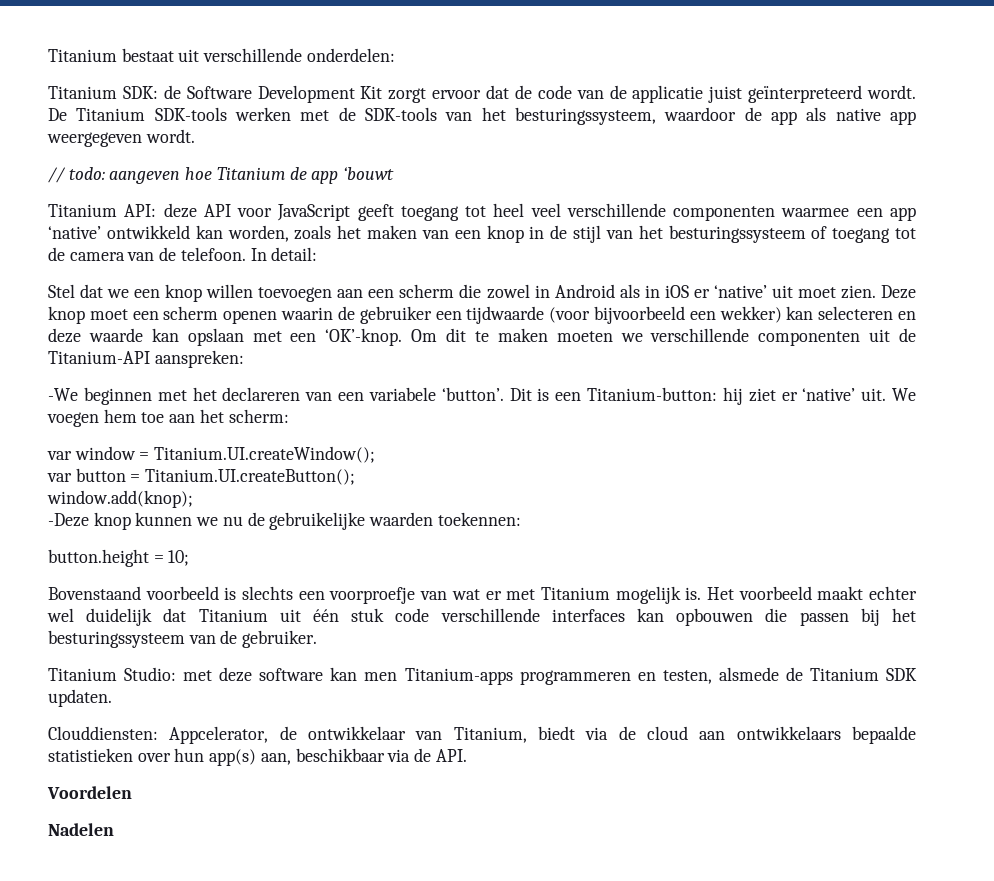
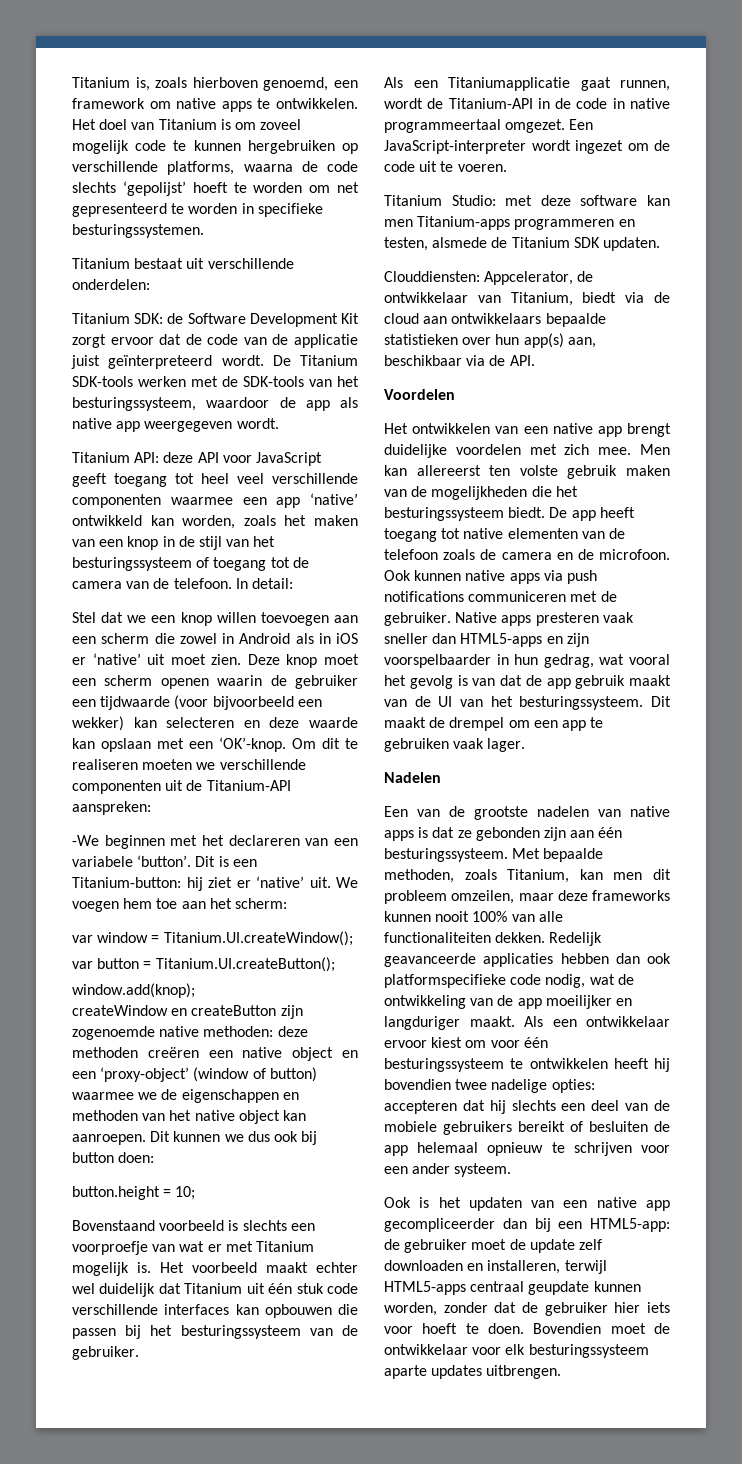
+ Titanium is, zoals hierboven genoemd, een framework om native apps te ontwikkelen. Het doel van Titanium is om zoveel mogelijk code te kunnen hergebruiken op verschillende platforms, waarna de code slechts ‘gepolijst’ hoeft te worden om net gepresenteerd te worden in specifieke besturingssystemen.
- // todo: aangeven hoe Titanium de app ‘bouwt
- Om dit te maken moeten we verschillende componenten uit de Titanium-API aanspreken:
+ Om dit te realiseren moeten we verschillende componenten uit de Titanium-API aanspreken:
- -Deze knop kunnen we nu de gebruikelijke waarden toekennen:
+ createWindow en createButton zijn zogenoemde native methoden: deze methoden creëren een native object en een ‘proxy-object’ (window of button) waarmee we de eigenschappen en methoden van het native object kan aanroepen. Dit kunnen we dus ook bij button doen:
+ Als een Titaniumapplicatie gaat runnen, wordt de Titanium-API in de code in native programmeertaal omgezet. Een JavaScript-interpreter wordt ingezet om de code uit te voeren.
+ Het ontwikkelen van een native app brengt duidelijke voordelen met zich mee. Men kan allereerst ten volste gebruik maken van de mogelijkheden die het besturingssysteem biedt. De app heeft toegang tot native elementen van de telefoon zoals de camera en de microfoon. Ook kunnen native apps via push notifications communiceren met de gebruiker. Native apps presteren vaak sneller dan HTML5-apps en zijn voorspelbaarder in hun gedrag, wat vooral het gevolg is van dat de app gebruik maakt van de UI van het besturingssysteem. Dit maakt de drempel om een app te gebruiken vaak lager.
  Nadelen
+ Een van de grootste nadelen van native apps is dat ze gebonden zijn aan één besturingssysteem. Met bepaalde methoden, zoals Titanium, kan men dit probleem omzeilen, maar deze frameworks kunnen nooit 100% van alle functionaliteiten dekken. Redelijk geavanceerde applicaties hebben dan ook platformspecifieke code nodig, wat de ontwikkeling van de app moeilijker en langduriger maakt. Als een ontwikkelaar ervoor kiest om voor één besturingssysteem te ontwikkelen heeft hij bovendien twee nadelige opties: accepteren dat hij slechts een deel van de mobiele gebruikers bereikt of besluiten de app helemaal opnieuw te schrijven voor een ander systeem.
+ Ook is het updaten van een native app gecompliceerder dan bij een HTML5-app: de gebruiker moet de update zelf downloaden en installeren, terwijl HTML5-apps centraal geupdate kunnen worden, zonder dat de gebruiker hier iets voor hoeft te doen. Bovendien moet de ontwikkelaar voor elk besturingssysteem aparte updates uitbrengen.

